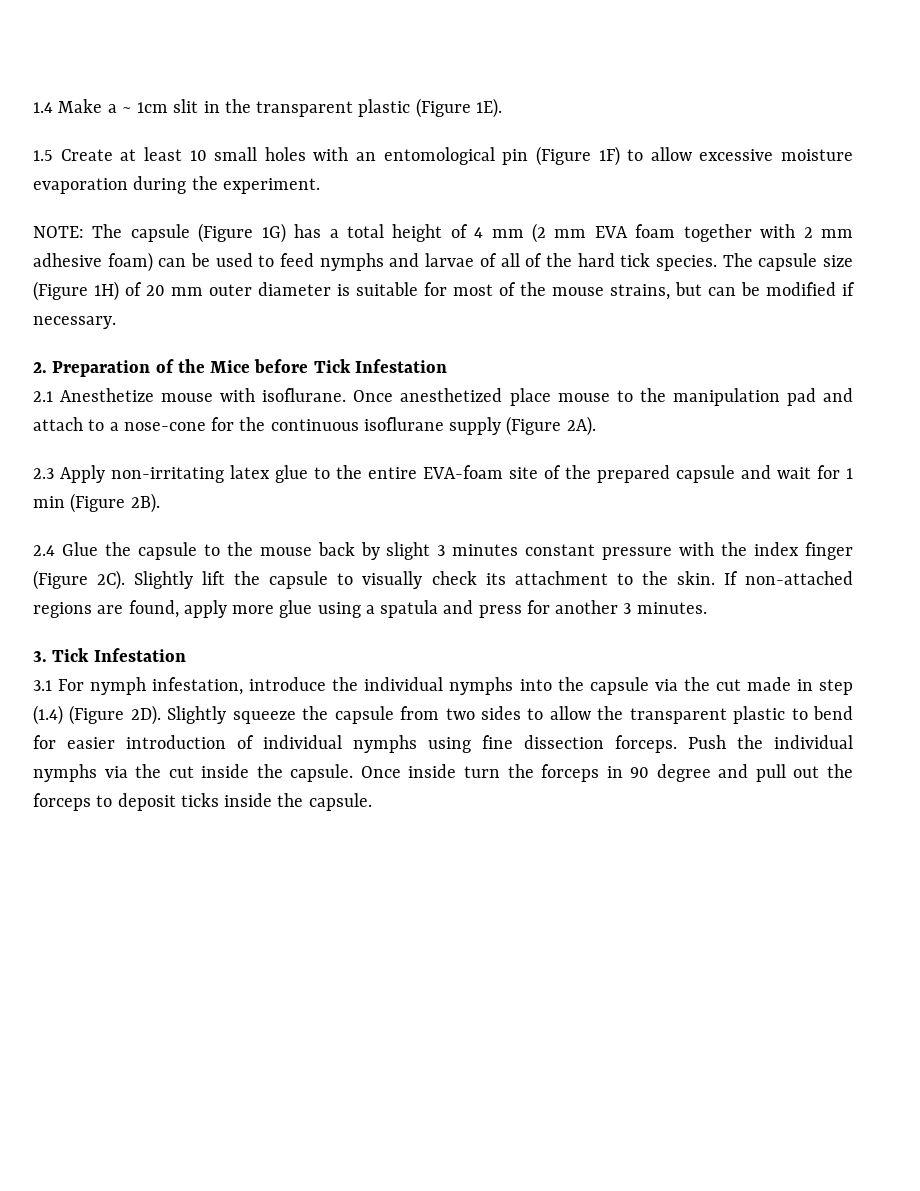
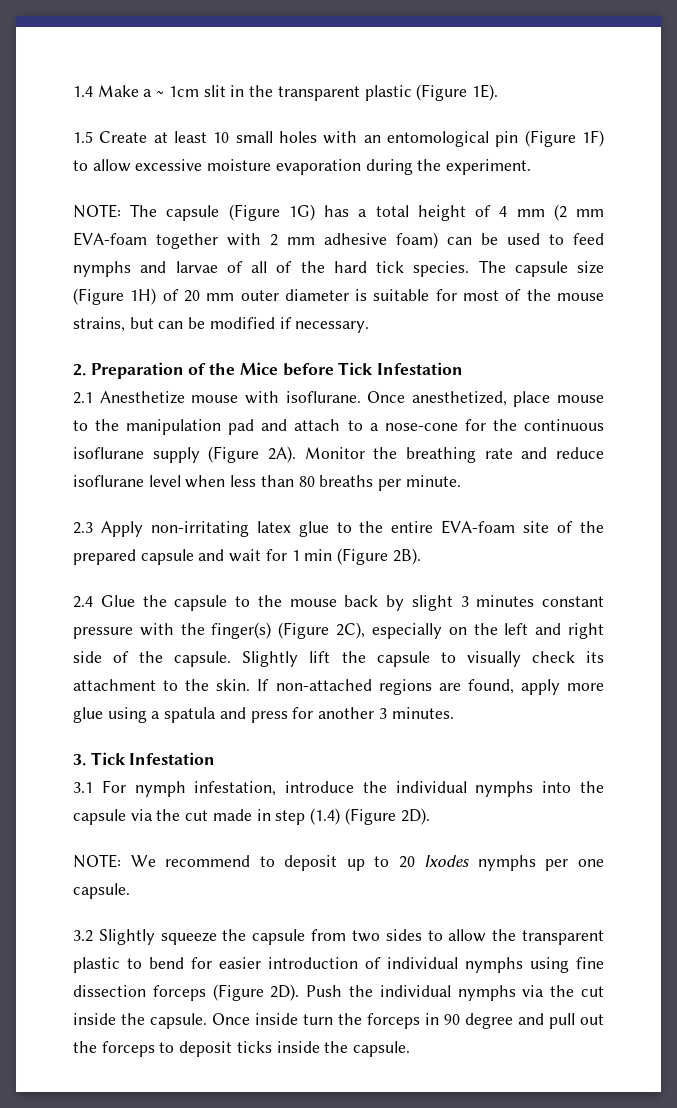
- NOTE: The capsule (Figure 1G) has a total height of 4 mm (2 mm EVA foam together with 2 mm adhesive foam) can be used to feed nymphs and larvae of all of the hard tick species.
+ NOTE: The capsule (Figure 1G) has a total height of 4 mm (2 mm EVA-foam together with 2 mm adhesive foam) can be used to feed nymphs and larvae of all of the hard tick species.
- Once anesthetized place mouse to the manipulation pad and attach to a nose-cone for the continuous isoflurane supply (Figure 2A).
+ Once anesthetized, place mouse to the manipulation pad and attach to a nose-cone for the continuous isoflurane supply (Figure 2A). Monitor the breathing rate and reduce isoflurane level when less than 80 breaths per minute.
- 2.4 Glue the capsule to the mouse back by slight 3 minutes constant pressure with the index finger (Figure 2C).
+ 2.4 Glue the capsule to the mouse back by slight 3 minutes constant pressure with the finger(s) (Figure 2C), especially on the left and right side of the capsule.
- 3.1 For nymph infestation, introduce the individual nymphs into the capsule via the cut made in step (1.4) (Figure 2D). Slightly squeeze the capsule from two sides to allow the transparent plastic to bend for easier introduction of individual nymphs using fine dissection forceps.
+ 3.1 For nymph infestation, introduce the individual nymphs into the capsule via the cut made in step (1.4) (Figure 2D).
+ NOTE: We recommend to deposit up to 20 Ixodes nymphs per one capsule.
+ 3.2 Slightly squeeze the capsule from two sides to allow the transparent plastic to bend for easier introduction of individual nymphs using fine dissection forceps (Figure 2D).

